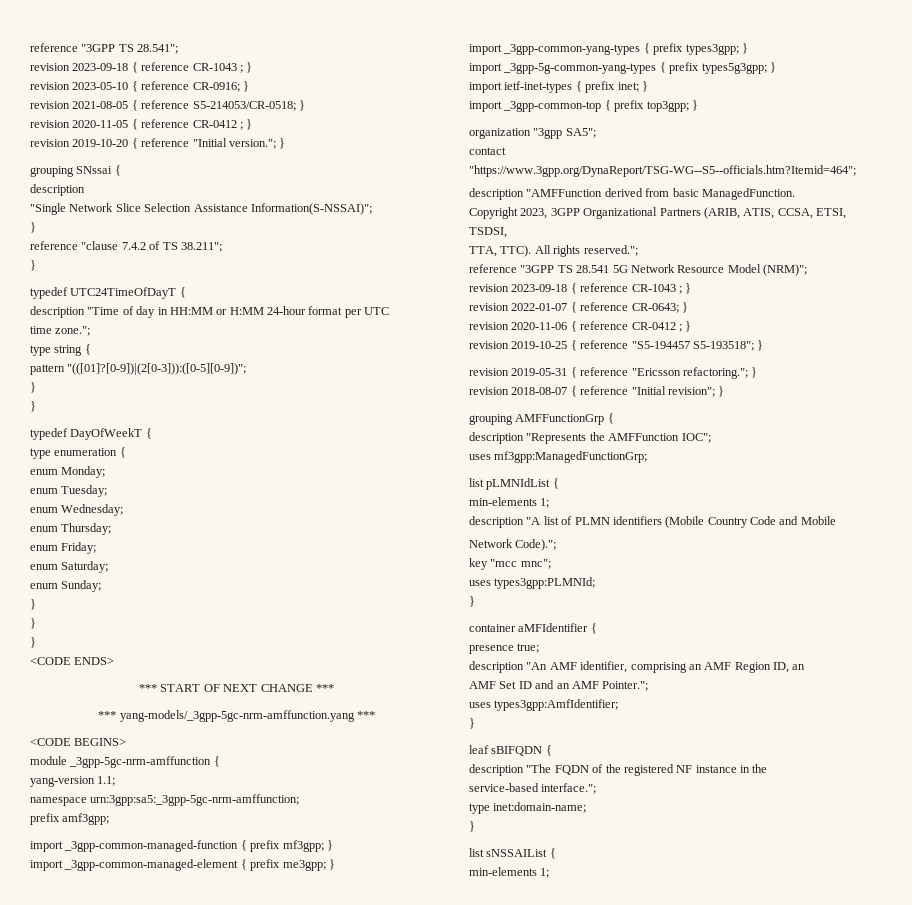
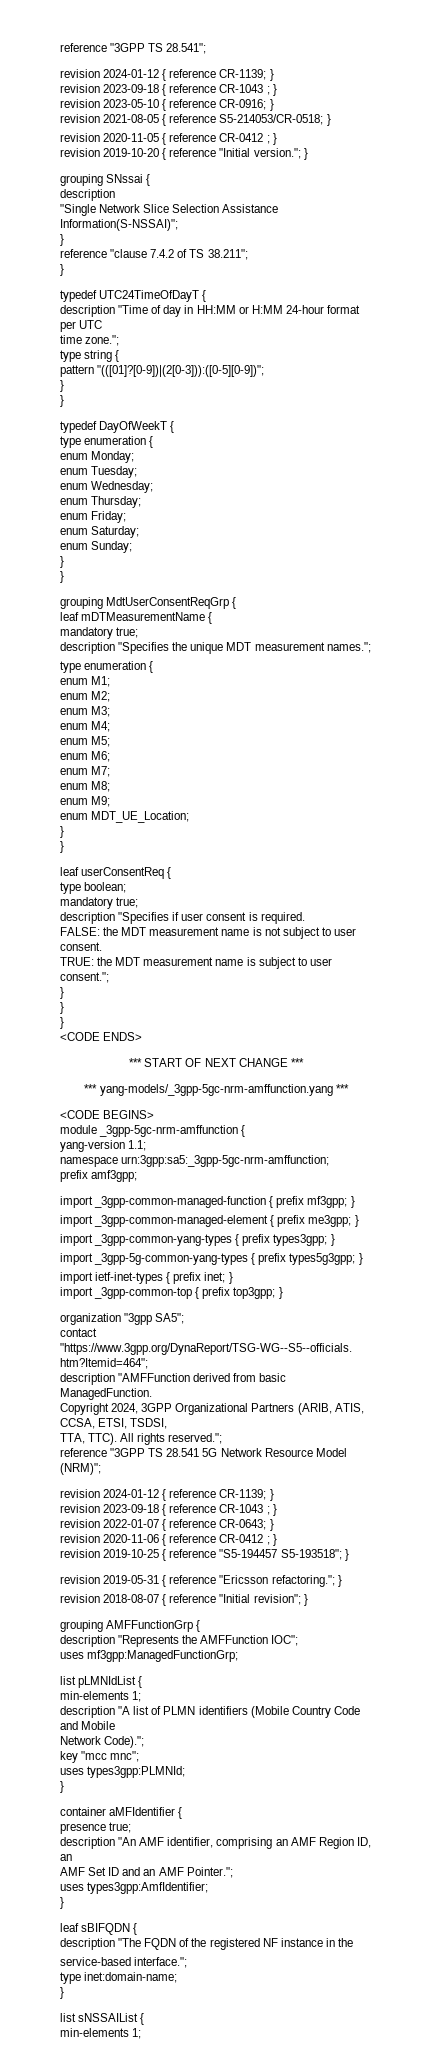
  reference "3GPP TS 28.541";
+ revision 2024-01-12 { reference CR-1139; }
+ grouping MdtUserConsentReqGrp {
+ leaf mDTMeasurementName {
+ mandatory true;
+ description "Specifies the unique MDT measurement names.";
+ type enumeration {
+ enum M1;
+ enum M2;
+ enum M3;
+ enum M4;
+ enum M5;
+ enum M6;
+ enum M7;
+ enum M8;
+ enum M9;
+ enum MDT_UE_Location;
+ }
+ }
+ leaf userConsentReq {
+ type boolean;
+ mandatory true;
+ description "Specifies if user consent is required.
+ FALSE: the MDT measurement name is not subject to user consent.
+ TRUE: the MDT measurement name is subject to user consent.";
+ }
+ }
- Copyright 2023, 3GPP Organizational Partners (ARIB, ATIS, CCSA, ETSI, TSDSI,
+ Copyright 2024, 3GPP Organizational Partners (ARIB, ATIS, CCSA, ETSI, TSDSI,
  reference "3GPP TS 28.541 5G Network Resource Model (NRM)";
+ revision 2024-01-12 { reference CR-1139; }

